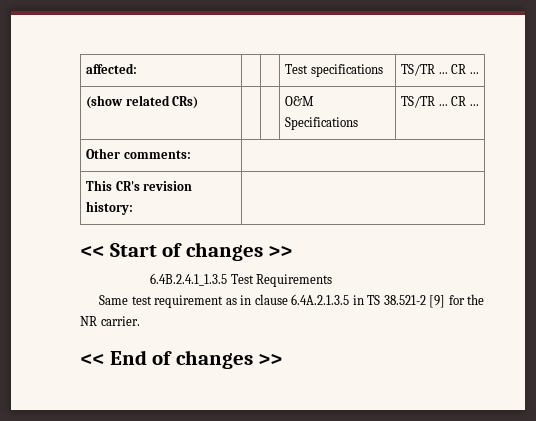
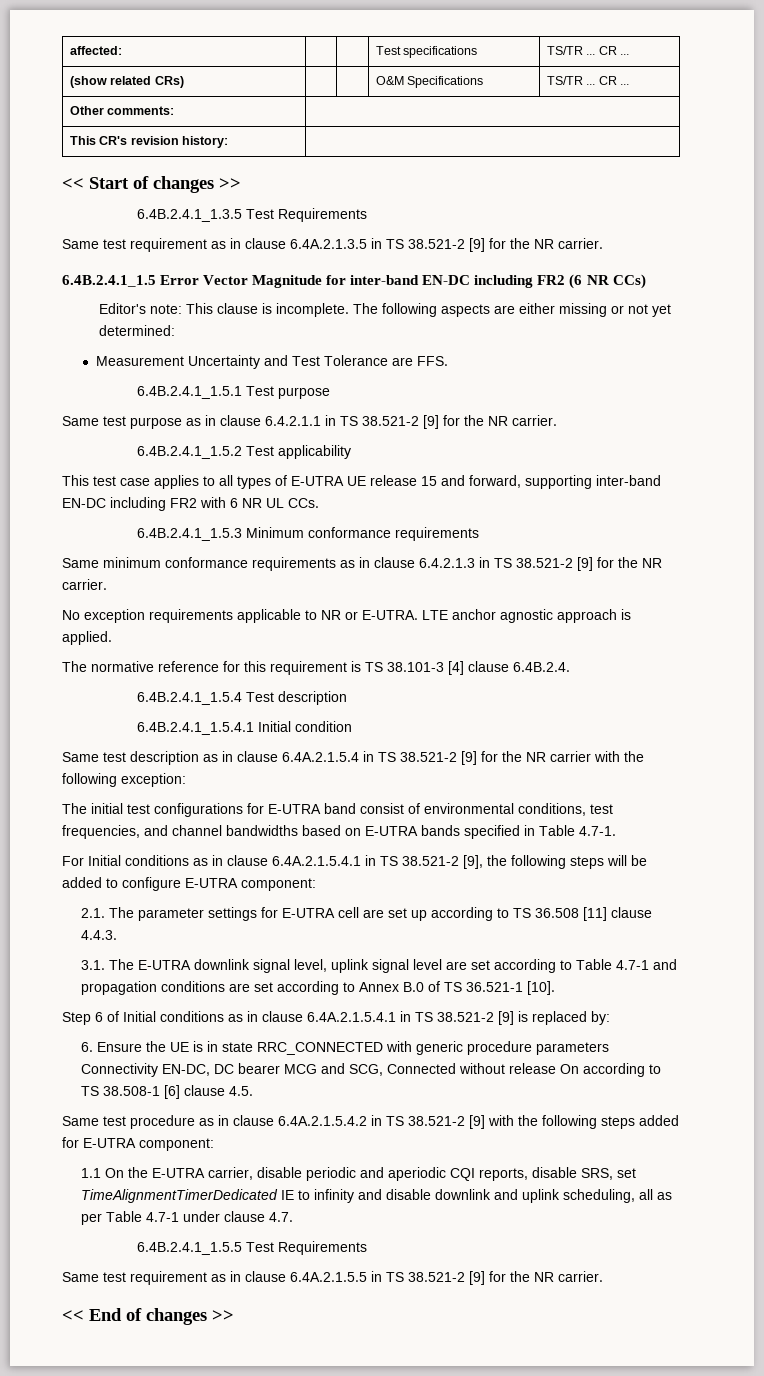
+ 6.4B.2.4.1_1.5 Error Vector Magnitude for inter-band EN-DC including FR2 (6 NR CCs)
+ Editor's note: This clause is incomplete. The following aspects are either missing or not yet determined:
+ Measurement Uncertainty and Test Tolerance are FFS.
+ 6.4B.2.4.1_1.5.1 Test purpose
+ Same test purpose as in clause 6.4.2.1.1 in TS 38.521-2 [9] for the NR carrier.
+ 6.4B.2.4.1_1.5.2 Test applicability
+ This test case applies to all types of E-UTRA UE release 15 and forward, supporting inter-band EN-DC including FR2 with 6 NR UL CCs.
+ 6.4B.2.4.1_1.5.3 Minimum conformance requirements
+ Same minimum conformance requirements as in clause 6.4.2.1.3 in TS 38.521-2 [9] for the NR carrier.
+ No exception requirements applicable to NR or E-UTRA. LTE anchor agnostic approach is applied.
+ The normative reference for this requirement is TS 38.101-3 [4] clause 6.4B.2.4.
+ 6.4B.2.4.1_1.5.4 Test description
+ 6.4B.2.4.1_1.5.4.1 Initial condition
+ Same test description as in clause 6.4A.2.1.5.4 in TS 38.521-2 [9] for the NR carrier with the following exception:
+ The initial test configurations for E-UTRA band consist of environmental conditions, test frequencies, and channel bandwidths based on E-UTRA bands specified in Table 4.7-1.
+ For Initial conditions as in clause 6.4A.2.1.5.4.1 in TS 38.521-2 [9], the following steps will be added to configure E-UTRA component:
+ 2.1. The parameter settings for E-UTRA cell are set up according to TS 36.508 [11] clause 4.4.3.
+ 3.1. The E-UTRA downlink signal level, uplink signal level are set according to Table 4.7-1 and propagation conditions are set according to Annex B.0 of TS 36.521-1 [10].
+ Step 6 of Initial conditions as in clause 6.4A.2.1.5.4.1 in TS 38.521-2 [9] is replaced by:
+ 6. Ensure the UE is in state RRC_CONNECTED with generic procedure parameters Connectivity EN-DC, DC bearer MCG and SCG, Connected without release On according to TS 38.508-1 [6] clause 4.5.
+ Same test procedure as in clause 6.4A.2.1.5.4.2 in TS 38.521-2 [9] with the following steps added for E-UTRA component:
+ 1.1 On the E-UTRA carrier, disable periodic and aperiodic CQI reports, disable SRS, set TimeAlignmentTimerDedicated IE to infinity and disable downlink and uplink scheduling, all as per Table 4.7-1 under clause 4.7.
+ 6.4B.2.4.1_1.5.5 Test Requirements
+ Same test requirement as in clause 6.4A.2.1.5.5 in TS 38.521-2 [9] for the NR carrier.

